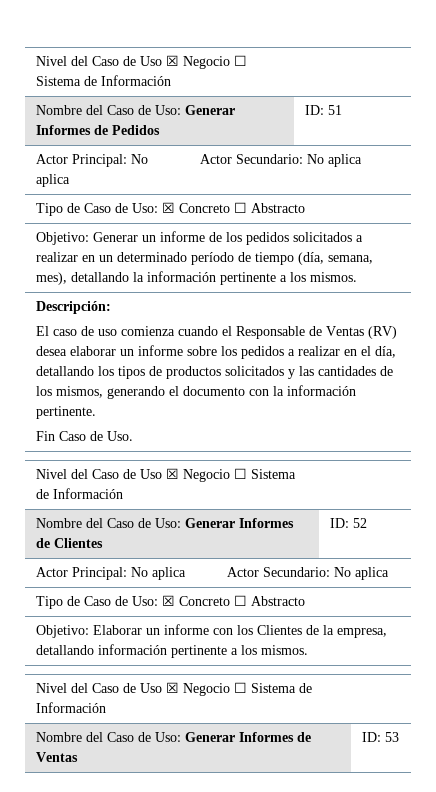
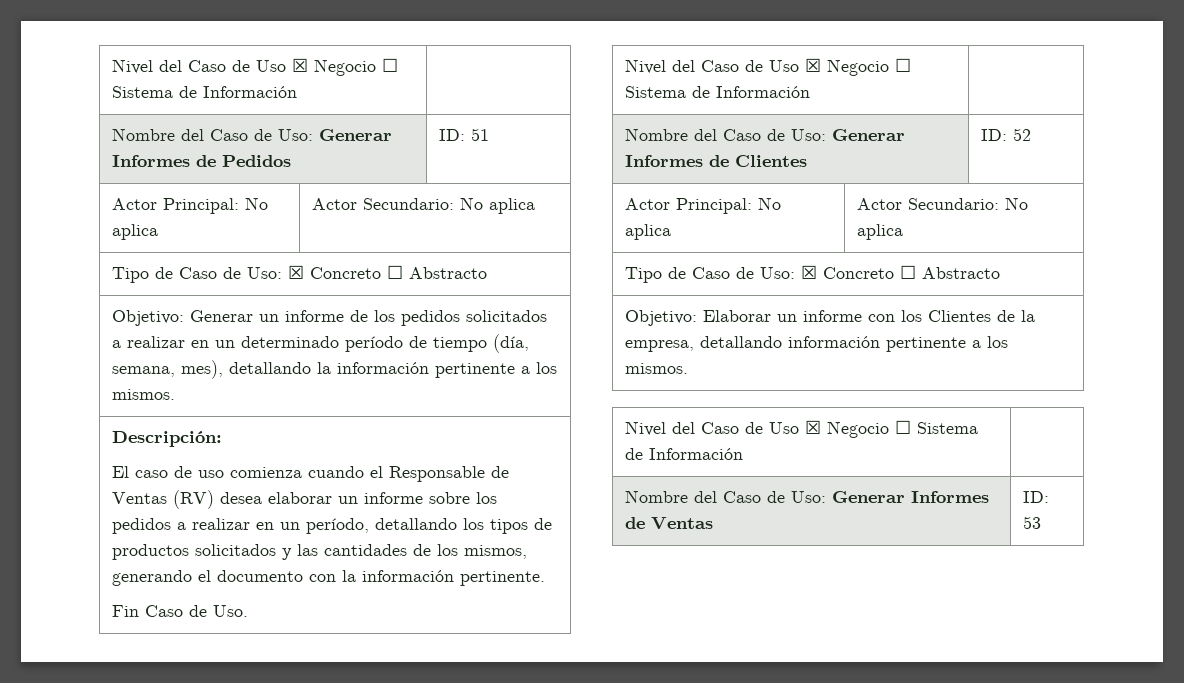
- El caso de uso comienza cuando el Responsable de Ventas (RV) desea elaborar un informe sobre los pedidos a realizar en el día, detallando los tipos de productos solicitados y las cantidades de los mismos, generando el documento con la información pertinente.
+ El caso de uso comienza cuando el Responsable de Ventas (RV) desea elaborar un informe sobre los pedidos a realizar en un período, detallando los tipos de productos solicitados y las cantidades de los mismos, generando el documento con la información pertinente.

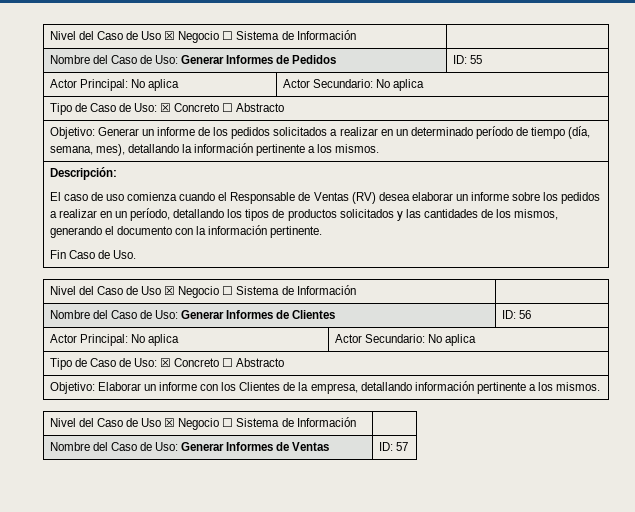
- Nombre del Caso de Uso: Generar Informes de Pedidos | ID: 51
+ Nombre del Caso de Uso: Generar Informes de Pedidos | ID: 55
- Nombre del Caso de Uso: Generar Informes de Clientes | ID: 52
+ Nombre del Caso de Uso: Generar Informes de Clientes | ID: 56
- Nombre del Caso de Uso: Generar Informes de Ventas | ID: 53
+ Nombre del Caso de Uso: Generar Informes de Ventas | ID: 57

